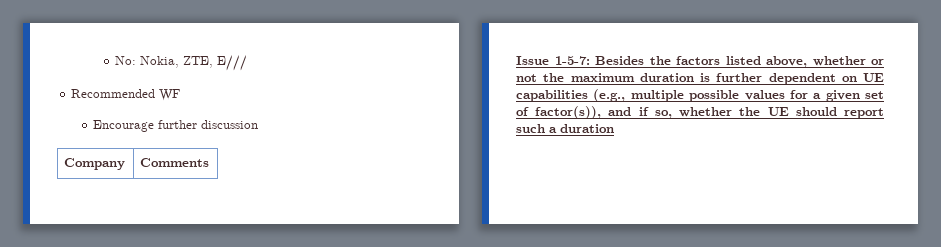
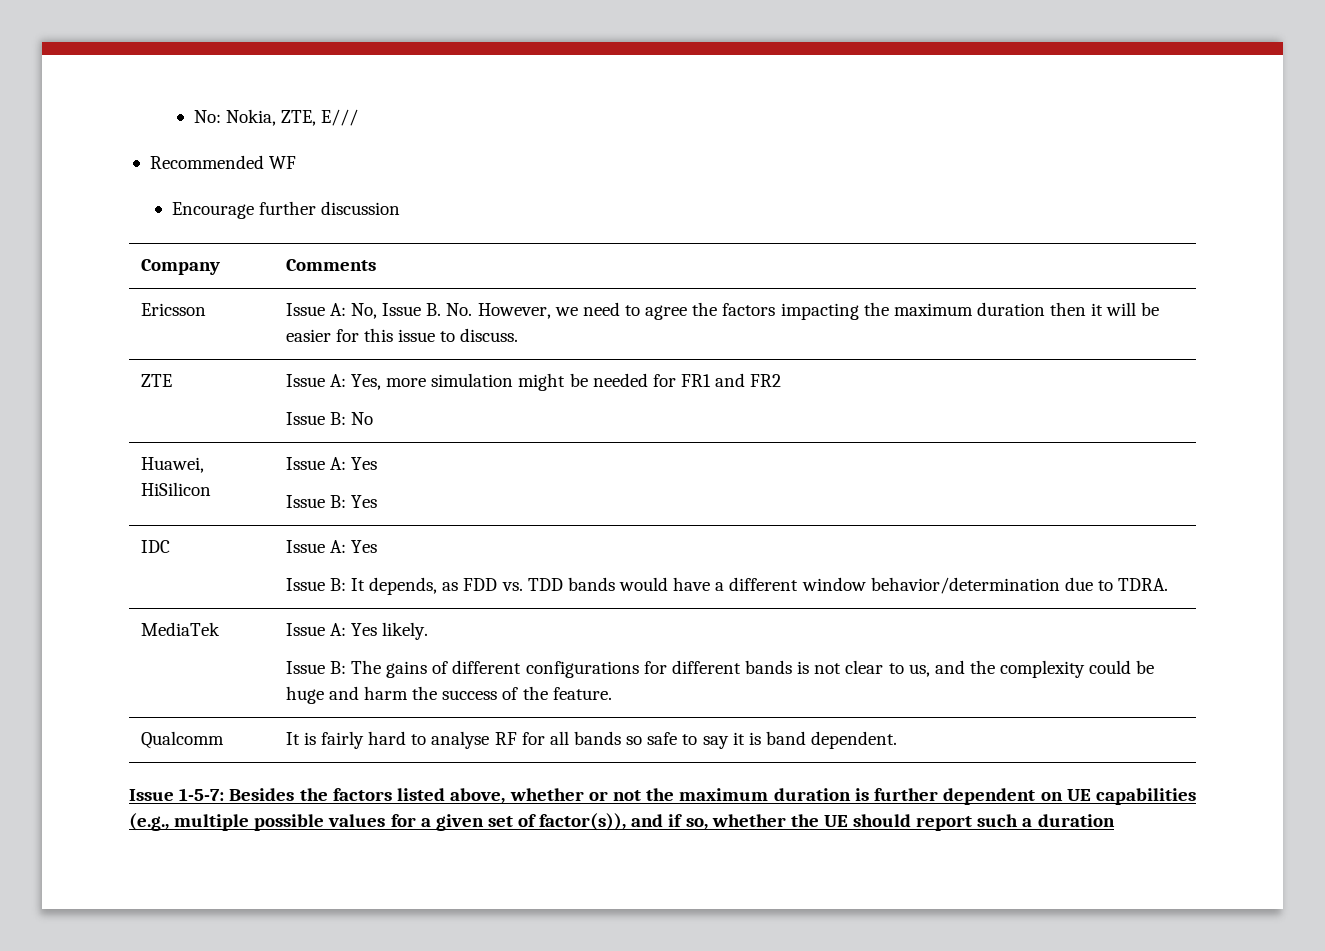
+ Ericsson | Issue A: No, Issue B. No. However, we need to agree the factors impacting the maximum duration then it will be easier for this issue to discuss.
+ ZTE | Issue A: Yes, more simulation might be needed for FR1 and FR2
+ Issue B: No
+ Huawei, HiSilicon | Issue A: Yes
+ Issue B: Yes
+ IDC | Issue A: Yes
+ Issue B: It depends, as FDD vs. TDD bands would have a different window behavior/determination due to TDRA.
+ MediaTek | Issue A: Yes likely.
+ Issue B: The gains of different configurations for different bands is not clear to us, and the complexity could be huge and harm the success of the feature.
+ Qualcomm | It is fairly hard to analyse RF for all bands so safe to say it is band dependent.

